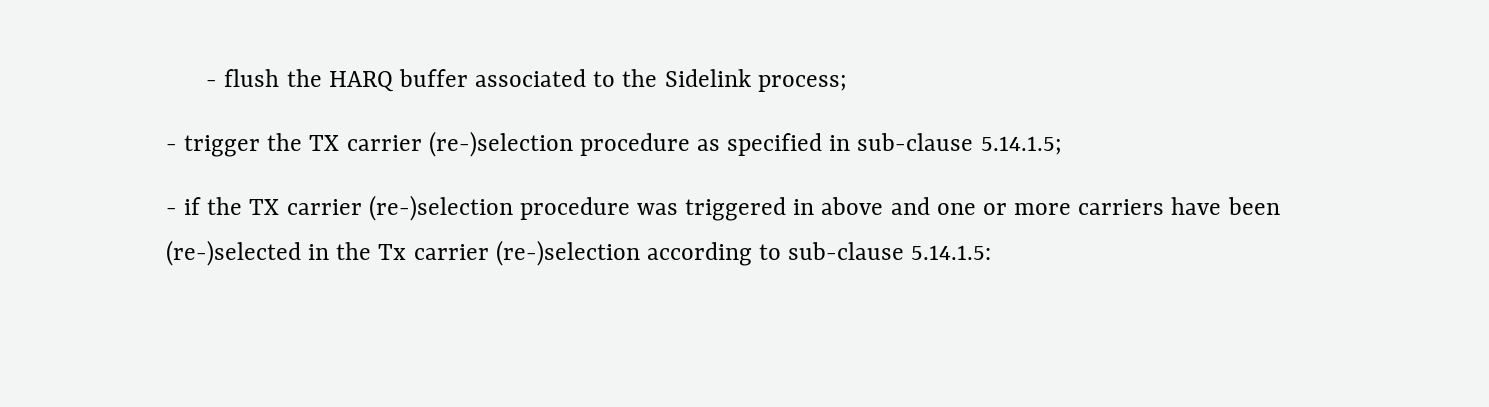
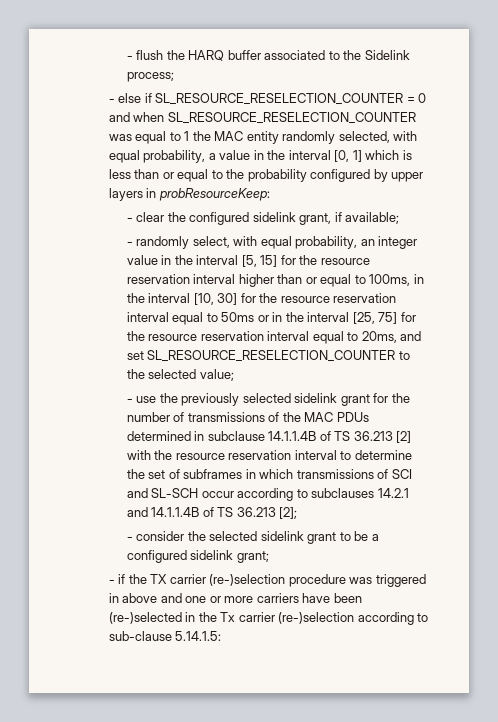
- - trigger the TX carrier (re-)selection procedure as specified in sub-clause 5.14.1.5;
+ - else if SL_RESOURCE_RESELECTION_COUNTER = 0 and when SL_RESOURCE_RESELECTION_COUNTER was equal to 1 the MAC entity randomly selected, with equal probability, a value in the interval [0, 1] which is less than or equal to the probability configured by upper layers in probResourceKeep:
+ - clear the configured sidelink grant, if available;
+ - randomly select, with equal probability, an integer value in the interval [5, 15] for the resource reservation interval higher than or equal to 100ms, in the interval [10, 30] for the resource reservation interval equal to 50ms or in the interval [25, 75] for the resource reservation interval equal to 20ms, and set SL_RESOURCE_RESELECTION_COUNTER to the selected value;
+ - use the previously selected sidelink grant for the number of transmissions of the MAC PDUs determined in subclause 14.1.1.4B of TS 36.213 [2] with the resource reservation interval to determine the set of subframes in which transmissions of SCI and SL-SCH occur according to subclauses 14.2.1 and 14.1.1.4B of TS 36.213 [2];
+ - consider the selected sidelink grant to be a configured sidelink grant;

